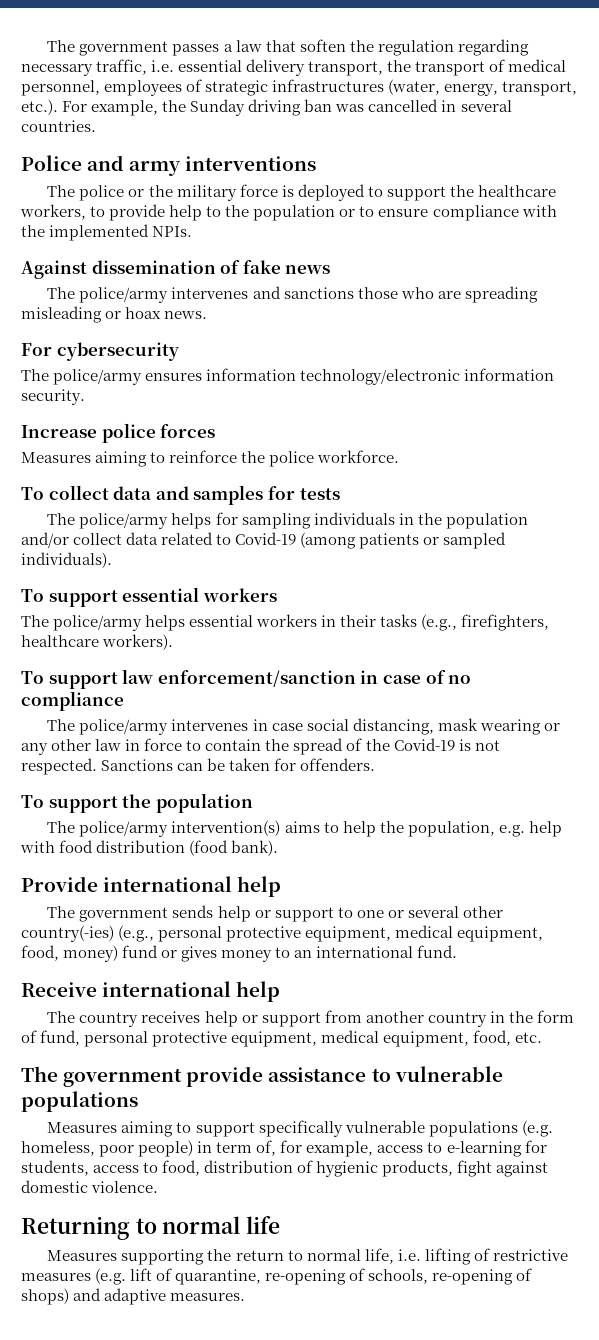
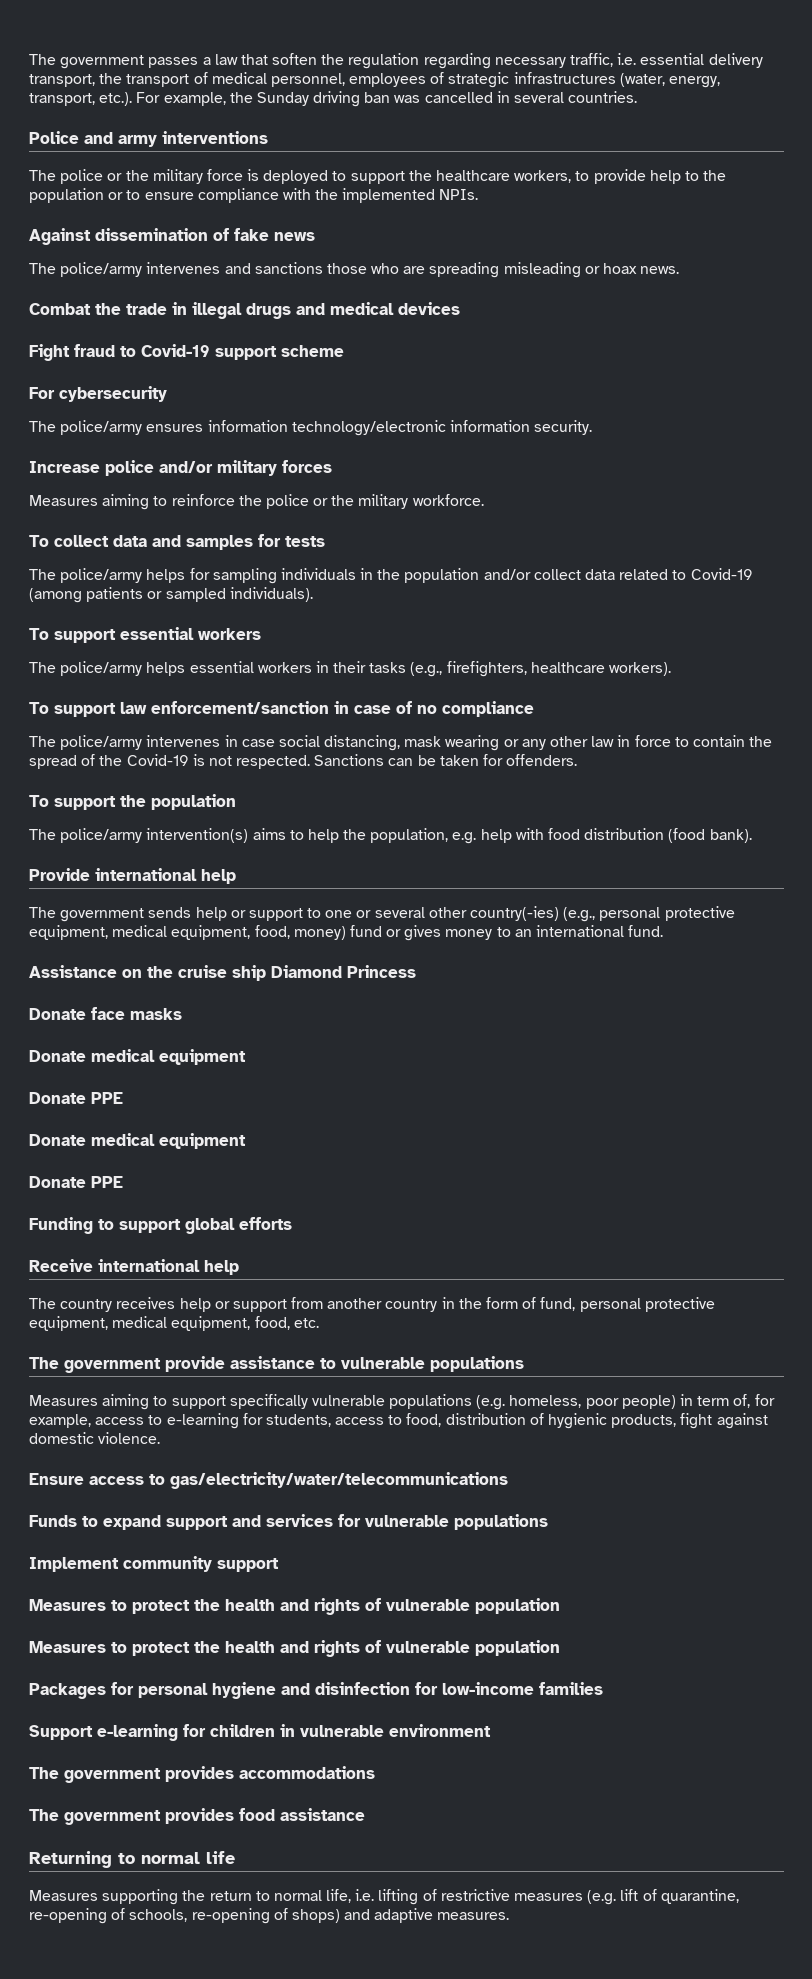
+ Combat the trade in illegal drugs and medical devices
+ Fight fraud to Covid-19 support scheme
- Increase police forces
+ Increase police and/or military forces
- Measures aiming to reinforce the police workforce.
+ Measures aiming to reinforce the police or the military workforce.
+ Assistance on the cruise ship Diamond Princess
+ Donate face masks
+ Donate medical equipment
+ Donate PPE
+ Donate medical equipment
+ Donate PPE
+ Funding to support global efforts
+ Ensure access to gas/electricity/water/telecommunications
+ Funds to expand support and services for vulnerable populations
+ Implement community support
+ Measures to protect the health and rights of vulnerable population
+ Measures to protect the health and rights of vulnerable population
+ Packages for personal hygiene and disinfection for low-income families
+ Support e-learning for children in vulnerable environment
+ The government provides accommodations
+ The government provides food assistance

